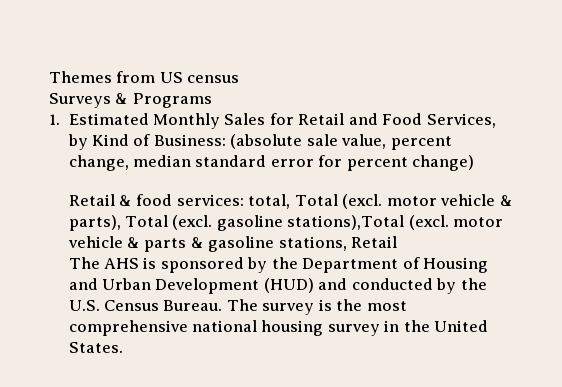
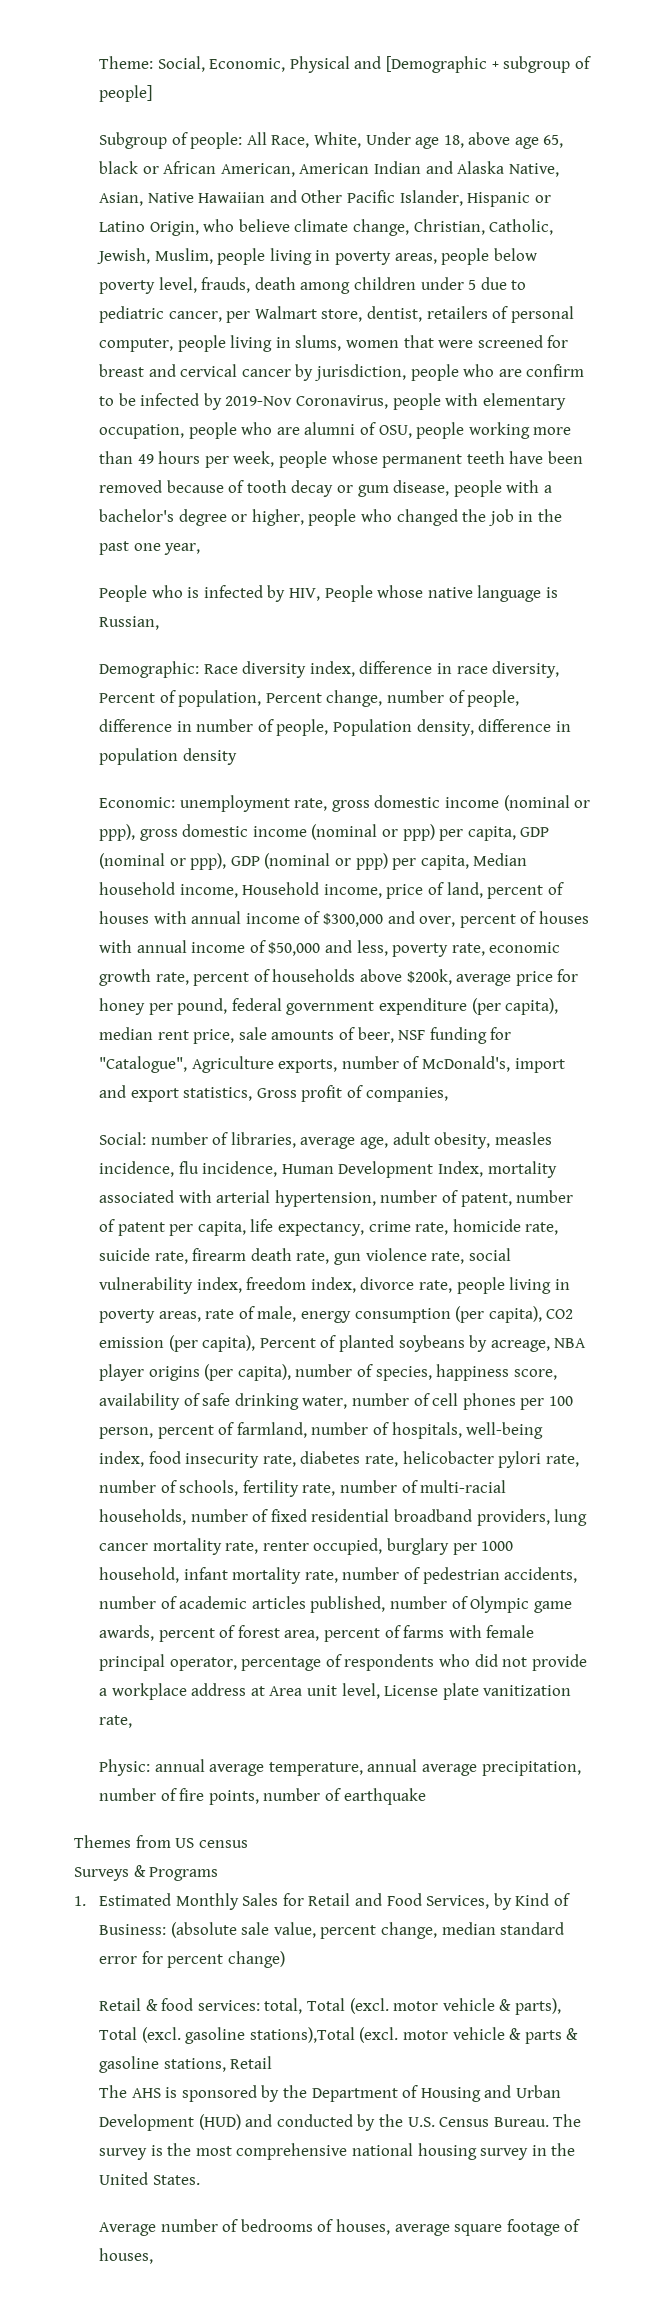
+ Theme: Social, Economic, Physical and [Demographic + subgroup of people]
+ Subgroup of people: All Race, White, Under age 18, above age 65, black or African American, American Indian and Alaska Native, Asian, Native Hawaiian and Other Pacific Islander, Hispanic or Latino Origin, who believe climate change, Christian, Catholic, Jewish, Muslim, people living in poverty areas, people below poverty level, frauds, death among children under 5 due to pediatric cancer, per Walmart store, dentist, retailers of personal computer, people living in slums, women that were screened for breast and cervical cancer by jurisdiction, people who are confirm to be infected by 2019-Nov Coronavirus, people with elementary occupation, people who are alumni of OSU, people working more than 49 hours per week, people whose permanent teeth have been removed because of tooth decay or gum disease, people with a bachelor's degree or higher, people who changed the job in the past one year,
+ People who is infected by HIV, People whose native language is Russian,
+ Demographic: Race diversity index, difference in race diversity, Percent of population, Percent change, number of people, difference in number of people, Population density, difference in population density
+ Economic: unemployment rate, gross domestic income (nominal or ppp), gross domestic income (nominal or ppp) per capita, GDP (nominal or ppp), GDP (nominal or ppp) per capita, Median household income, Household income, price of land, percent of houses with annual income of $300,000 and over, percent of houses with annual income of $50,000 and less, poverty rate, economic growth rate, percent of households above $200k, average price for honey per pound, federal government expenditure (per capita), median rent price, sale amounts of beer, NSF funding for "Catalogue", Agriculture exports, number of McDonald's, import and export statistics, Gross profit of companies,
+ Social: number of libraries, average age, adult obesity, measles incidence, flu incidence, Human Development Index, mortality associated with arterial hypertension, number of patent, number of patent per capita, life expectancy, crime rate, homicide rate, suicide rate, firearm death rate, gun violence rate, social vulnerability index, freedom index, divorce rate, people living in poverty areas, rate of male, energy consumption (per capita), CO2 emission (per capita), Percent of planted soybeans by acreage, NBA player origins (per capita), number of species, happiness score, availability of safe drinking water, number of cell phones per 100 person, percent of farmland, number of hospitals, well-being index, food insecurity rate, diabetes rate, helicobacter pylori rate, number of schools, fertility rate, number of multi-racial households, number of fixed residential broadband providers, lung cancer mortality rate, renter occupied, burglary per 1000 household, infant mortality rate, number of pedestrian accidents, number of academic articles published, number of Olympic game awards, percent of forest area, percent of farms with female principal operator, percentage of respondents who did not provide a workplace address at Area unit level, License plate vanitization rate,
+ Physic: annual average temperature, annual average precipitation, number of fire points, number of earthquake
+ Average number of bedrooms of houses, average square footage of houses,

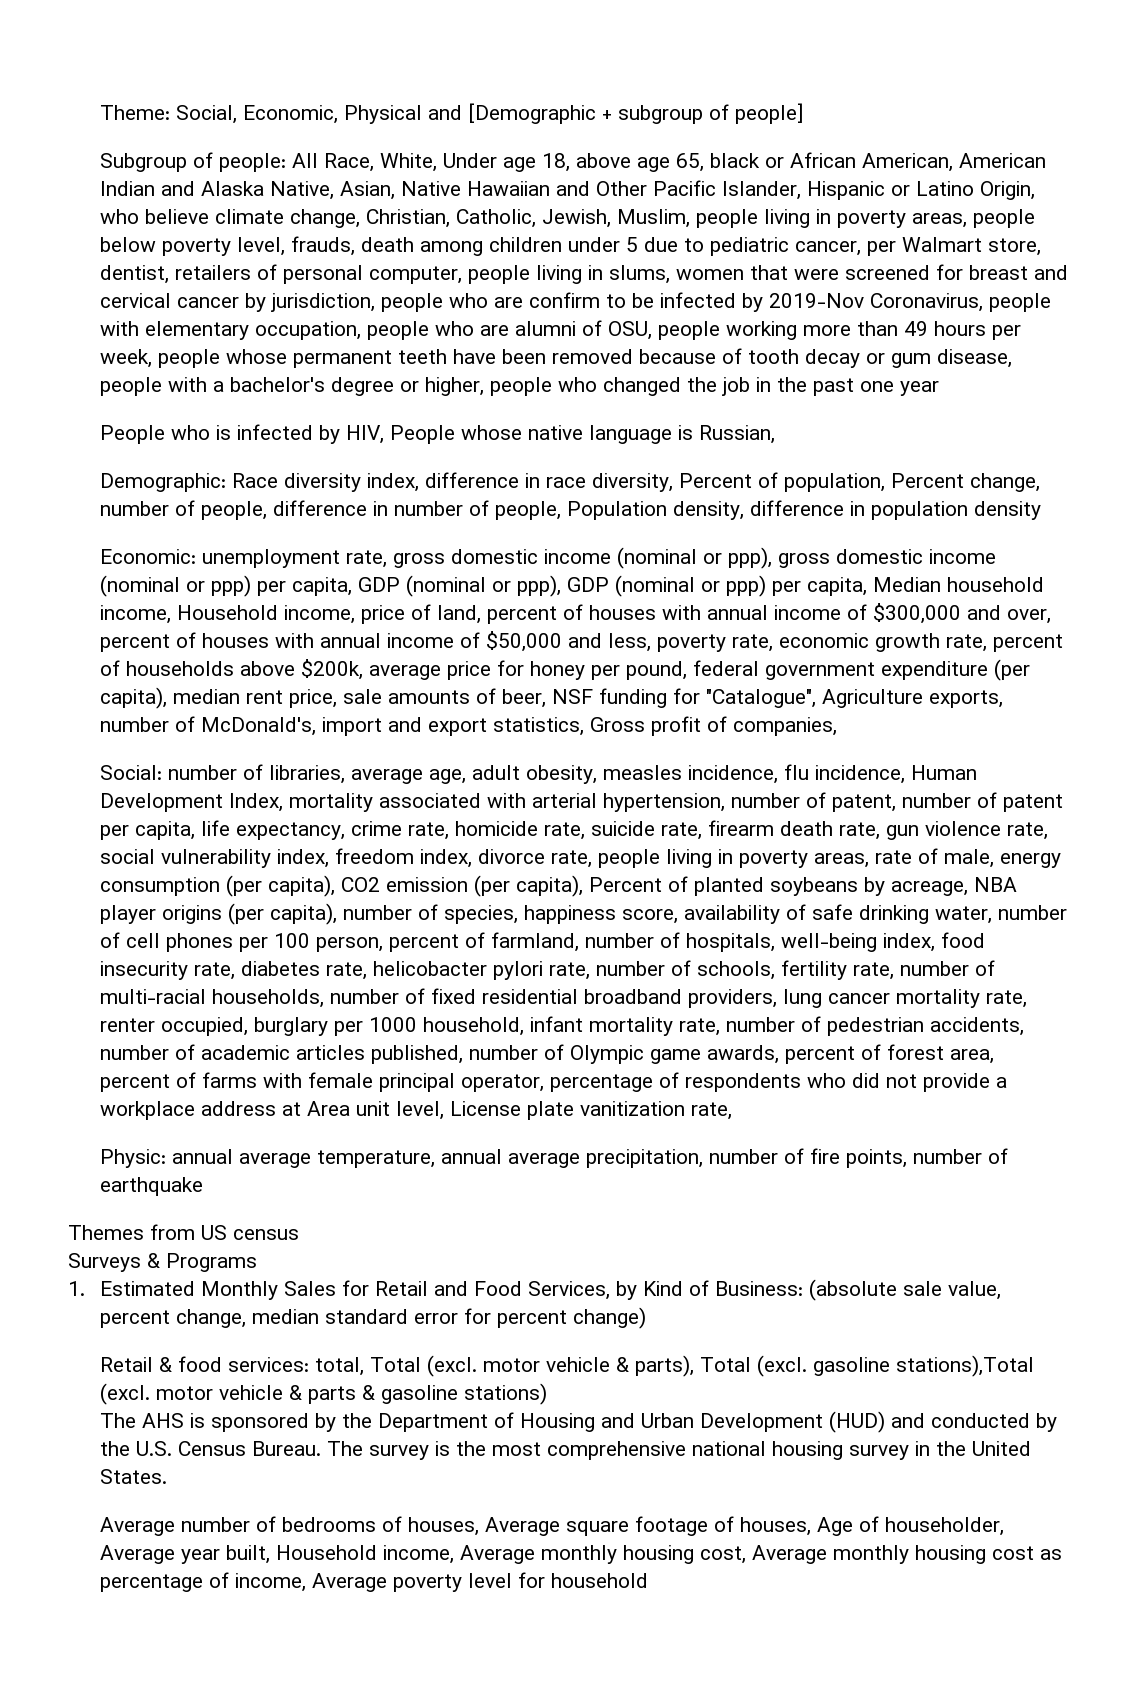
- All Race, White, Under age 18, above age 65, black or African American, American Indian and Alaska Native, Asian, Native Hawaiian and Other Pacific Islander, Hispanic or Latino Origin, who believe climate change, Christian, Catholic, Jewish, Muslim, people living in poverty areas, people below poverty level, frauds, death among children under 5 due to pediatric cancer, per Walmart store, dentist, retailers of personal computer, people living in slums, women that were screened for breast and cervical cancer by jurisdiction, people who are confirm to be infected by 2019-Nov Coronavirus, people with elementary occupation, people who are alumni of OSU, people working more than 49 hours per week, people whose permanent teeth have been removed because of tooth decay or gum disease, people with a bachelor's degree or higher, people who changed the job in the past one year,
+ All Race, White, Under age 18, above age 65, black or African American, American Indian and Alaska Native, Asian, Native Hawaiian and Other Pacific Islander, Hispanic or Latino Origin, who believe climate change, Christian, Catholic, Jewish, Muslim, people living in poverty areas, people below poverty level, frauds, death among children under 5 due to pediatric cancer, per Walmart store, dentist, retailers of personal computer, people living in slums, women that were screened for breast and cervical cancer by jurisdiction, people who are confirm to be infected by 2019-Nov Coronavirus, people with elementary occupation, people who are alumni of OSU, people working more than 49 hours per week, people whose permanent teeth have been removed because of tooth decay or gum disease, people with a bachelor's degree or higher, people who changed the job in the past one year
- Retail & food services: total, Total (excl. motor vehicle & parts), Total (excl. gasoline stations),Total (excl. motor vehicle & parts & gasoline stations, Retail
+ Retail & food services: total, Total (excl. motor vehicle & parts), Total (excl. gasoline stations),Total (excl. motor vehicle & parts & gasoline stations)
- Average number of bedrooms of houses, average square footage of houses,
+ Average number of bedrooms of houses, Average square footage of houses, Age of householder, Average year built, Household income, Average monthly housing cost, Average monthly housing cost as percentage of income, Average poverty level for household

